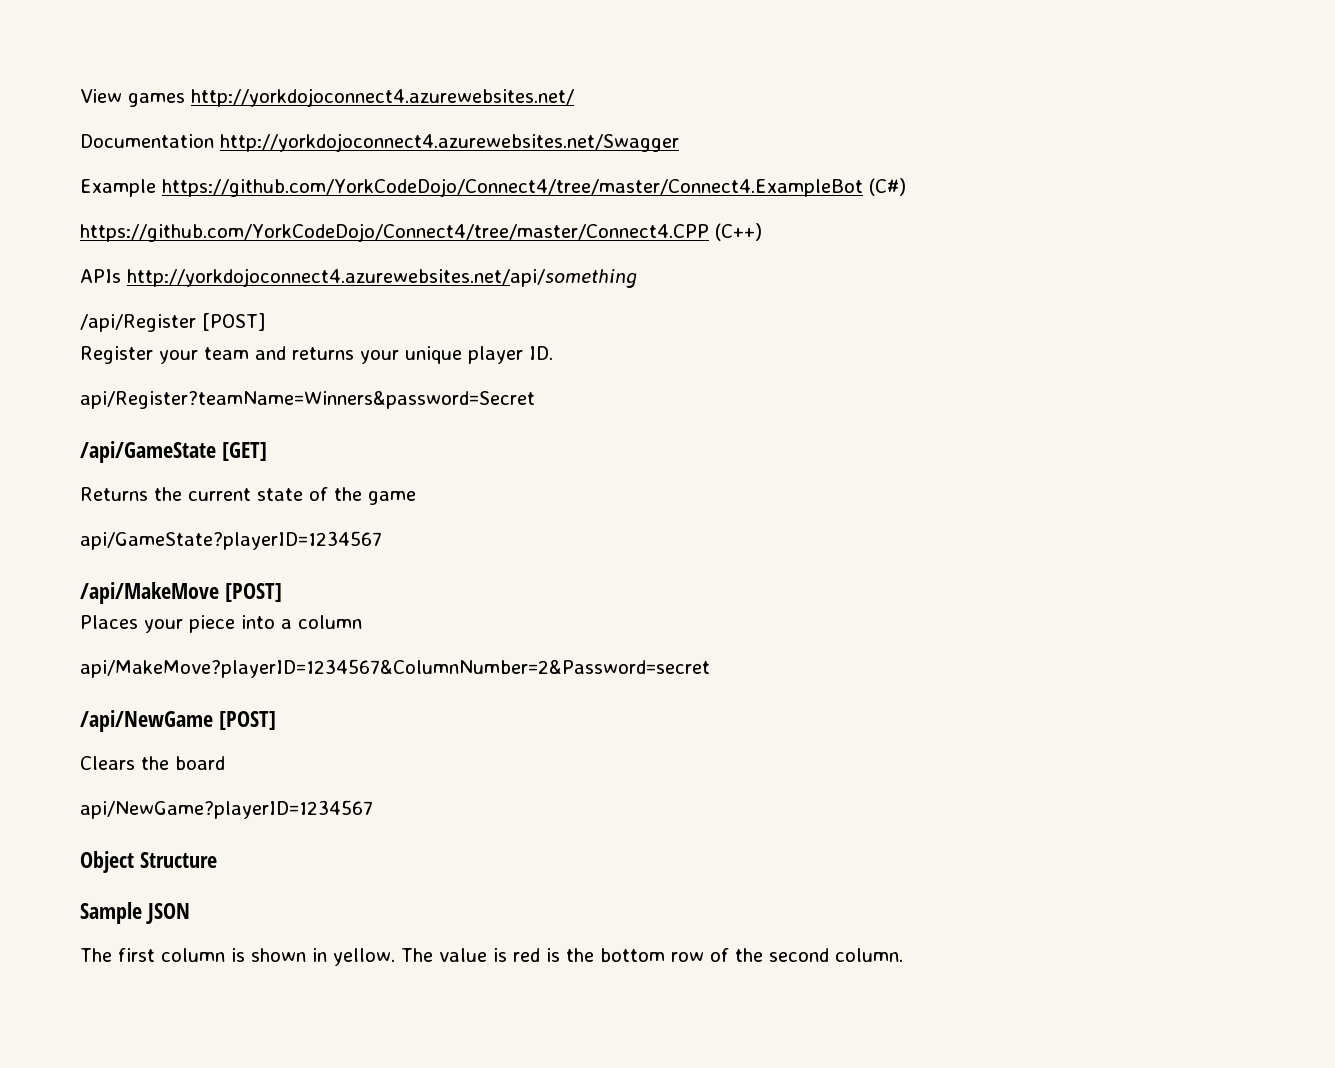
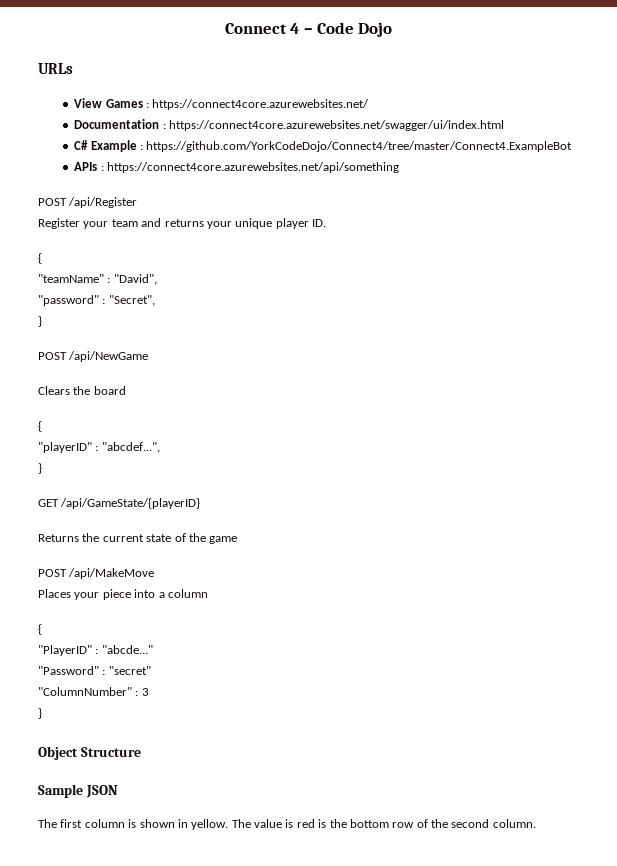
- View games http://yorkdojoconnect4.azurewebsites.net/
- Documentation http://yorkdojoconnect4.azurewebsites.net/Swagger
- Example https://github.com/YorkCodeDojo/Connect4/tree/master/Connect4.ExampleBot (C#)
- https://github.com/YorkCodeDojo/Connect4/tree/master/Connect4.CPP (C++)
- APIs http://yorkdojoconnect4.azurewebsites.net/api/something
- /api/Register [POST]
+ Connect 4 – Code Dojo
+ URLs
+ View Games : https://connect4core.azurewebsites.net/
+ Documentation : https://connect4core.azurewebsites.net/swagger/ui/index.html
+ C# Example : https://github.com/YorkCodeDojo/Connect4/tree/master/Connect4.ExampleBot
+ APIs : https://connect4core.azurewebsites.net/api/something
+ POST /api/Register
  Register your team and returns your unique player ID.
- api/Register?teamName=Winners&password=Secret
- /api/GameState [GET]
+ {
+ "teamName" : "David",
+ "password" : "Secret",
+ }
+ POST /api/NewGame
+ Clears the board
+ {
+ "playerID" : "abcdef...",
+ }
+ GET /api/GameState/{playerID}
- api/GameState?playerID=1234567
- /api/MakeMove [POST]
+ POST /api/MakeMove
  Places your piece into a column
- api/MakeMove?playerID=1234567&ColumnNumber=2&Password=secret
- /api/NewGame [POST]
- Clears the board
- api/NewGame?playerID=1234567
+ {
+ "PlayerID" : "abcde..."
+ "Password" : "secret"
+ "ColumnNumber" : 3
+ }

